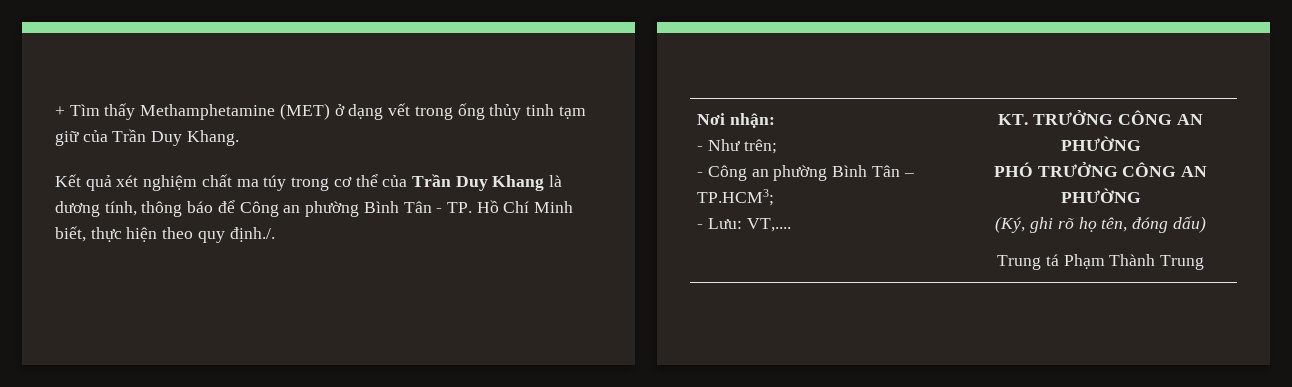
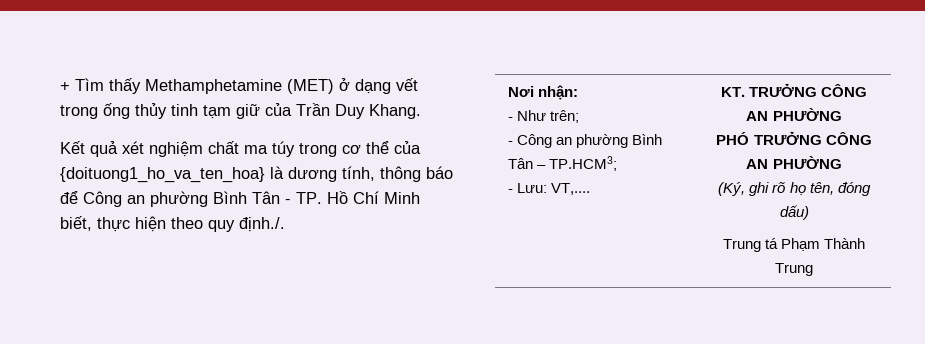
- Kết quả xét nghiệm chất ma túy trong cơ thể của Trần Duy Khang là dương tính, thông báo để Công an phường Bình Tân - TP. Hồ Chí Minh biết, thực hiện theo quy định./.
+ Kết quả xét nghiệm chất ma túy trong cơ thể của {doituong1_ho_va_ten_hoa} là dương tính, thông báo để Công an phường Bình Tân - TP. Hồ Chí Minh biết, thực hiện theo quy định./.

